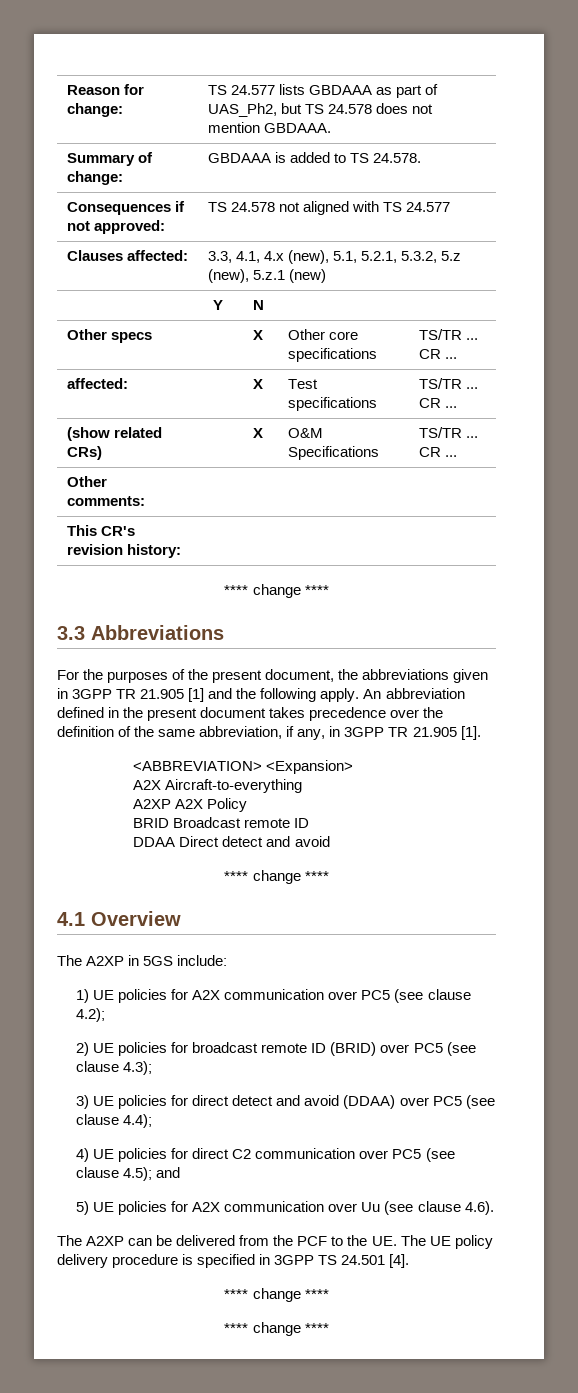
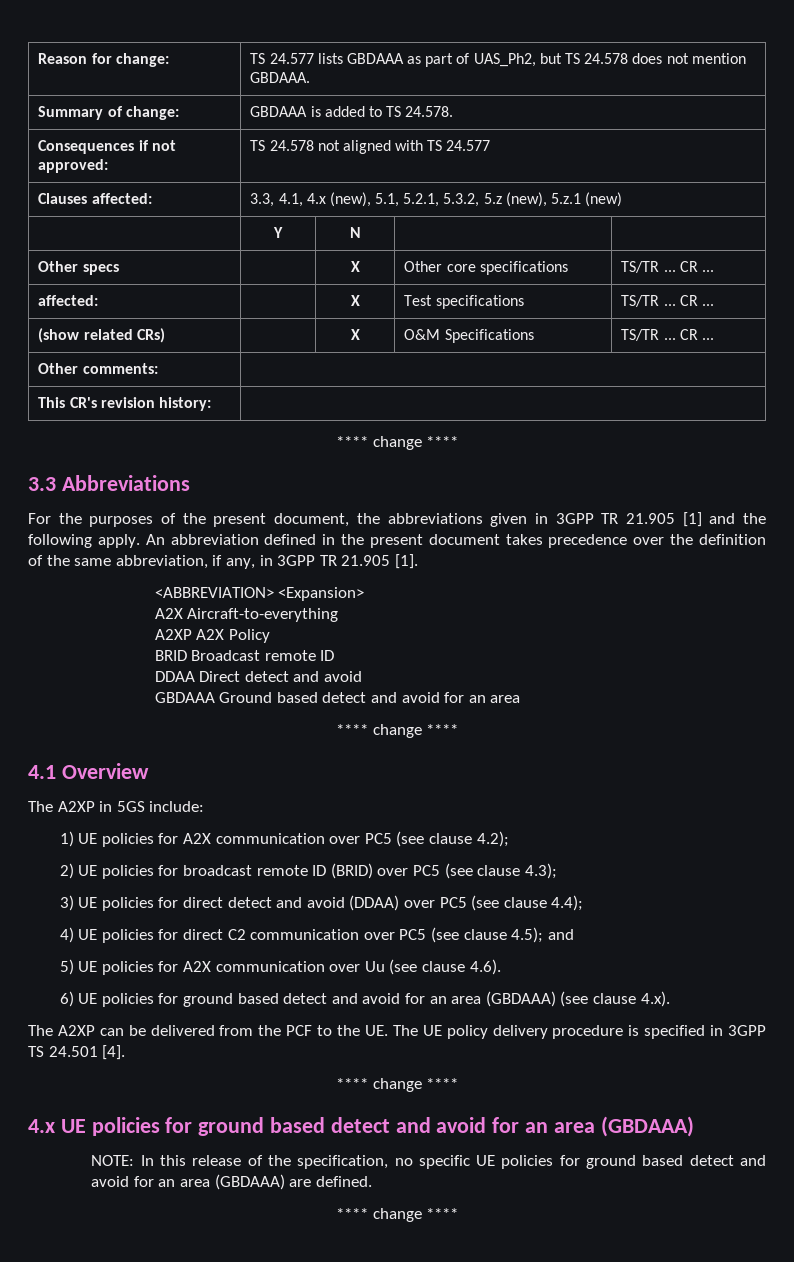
+ GBDAAA Ground based detect and avoid for an area
+ 6) UE policies for ground based detect and avoid for an area (GBDAAA) (see clause 4.x).
+ 4.x UE policies for ground based detect and avoid for an area (GBDAAA)
+ NOTE: In this release of the specification, no specific UE policies for ground based detect and avoid for an area (GBDAAA) are defined.

